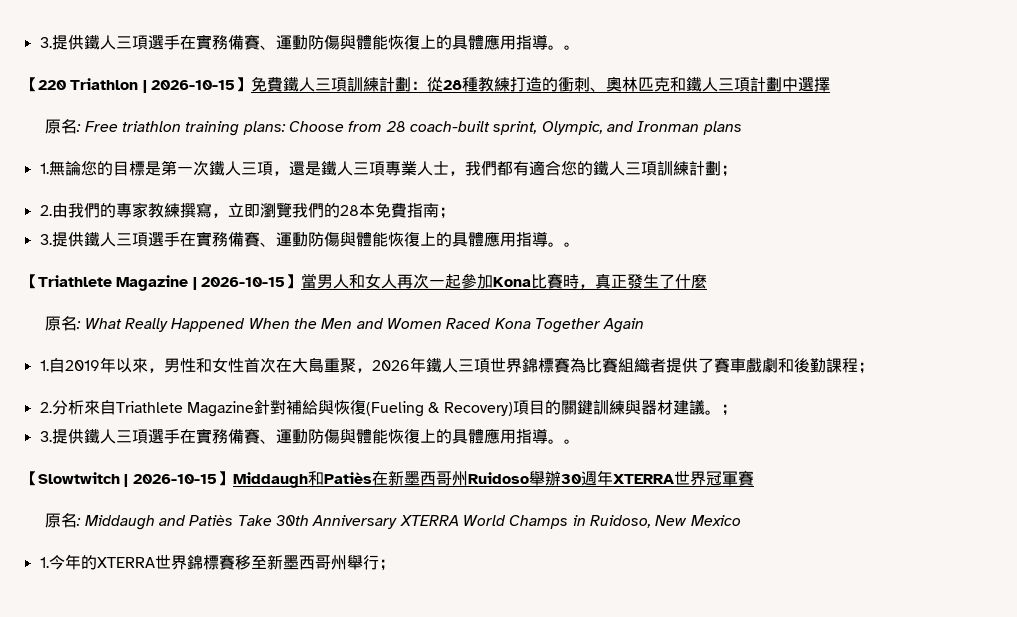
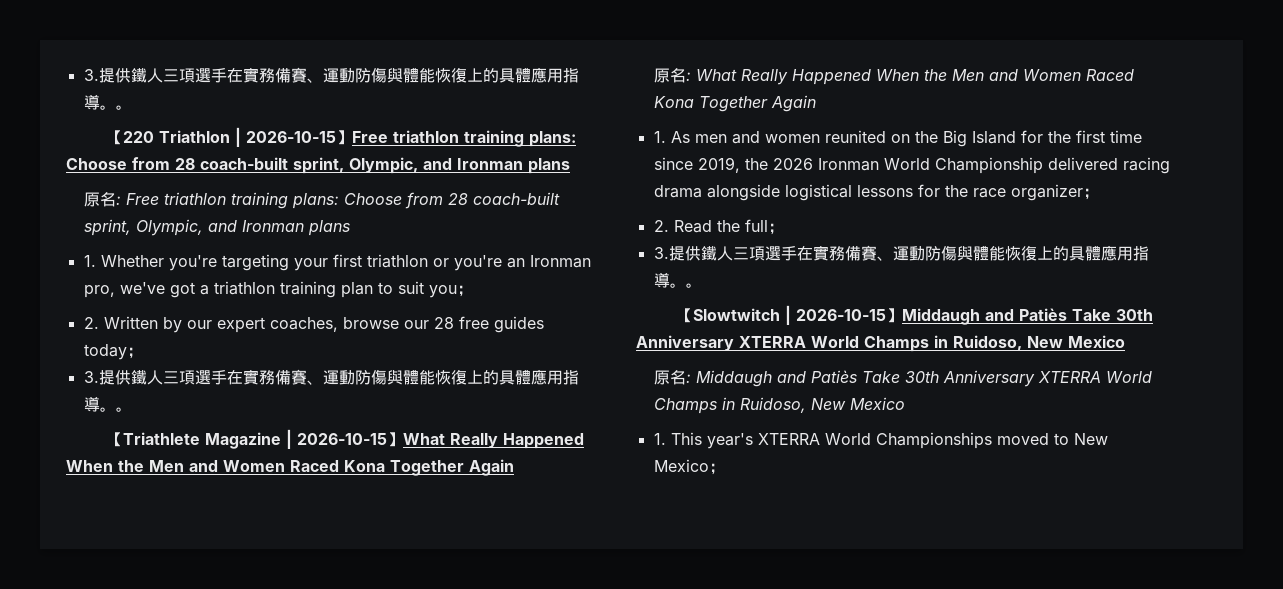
- 【220 Triathlon | 2026-10-15】免費鐵人三項訓練計劃：從28種教練打造的衝刺、奧林匹克和鐵人三項計劃中選擇
+ 【220 Triathlon | 2026-10-15】Free triathlon training plans: Choose from 28 coach-built sprint, Olympic, and Ironman plans
- 1.無論您的目標是第一次鐵人三項，還是鐵人三項專業人士，我們都有適合您的鐵人三項訓練計劃；
- 2.由我們的專家教練撰寫，立即瀏覽我們的28本免費指南；
+ 1. Whether you're targeting your first triathlon or you're an Ironman pro, we've got a triathlon training plan to suit you；
+ 2. Written by our expert coaches, browse our 28 free guides today；
- 【Triathlete Magazine | 2026-10-15】當男人和女人再次一起參加Kona比賽時，真正發生了什麼
+ 【Triathlete Magazine | 2026-10-15】What Really Happened When the Men and Women Raced Kona Together Again
- 1.自2019年以來，男性和女性首次在大島重聚，2026年鐵人三項世界錦標賽為比賽組織者提供了賽車戲劇和後勤課程；
- 2.分析來自Triathlete Magazine針對補給與恢復(Fueling & Recovery)項目的關鍵訓練與器材建議。；
+ 1. As men and women reunited on the Big Island for the first time since 2019, the 2026 Ironman World Championship delivered racing drama alongside logistical lessons for the race organizer；
+ 2. Read the full；
- 【Slowtwitch | 2026-10-15】Middaugh和Patiès在新墨西哥州Ruidoso舉辦30週年XTERRA世界冠軍賽
+ 【Slowtwitch | 2026-10-15】Middaugh and Patiès Take 30th Anniversary XTERRA World Champs in Ruidoso, New Mexico
- 1.今年的XTERRA世界錦標賽移至新墨西哥州舉行；
+ 1. This year's XTERRA World Championships moved to New Mexico；

